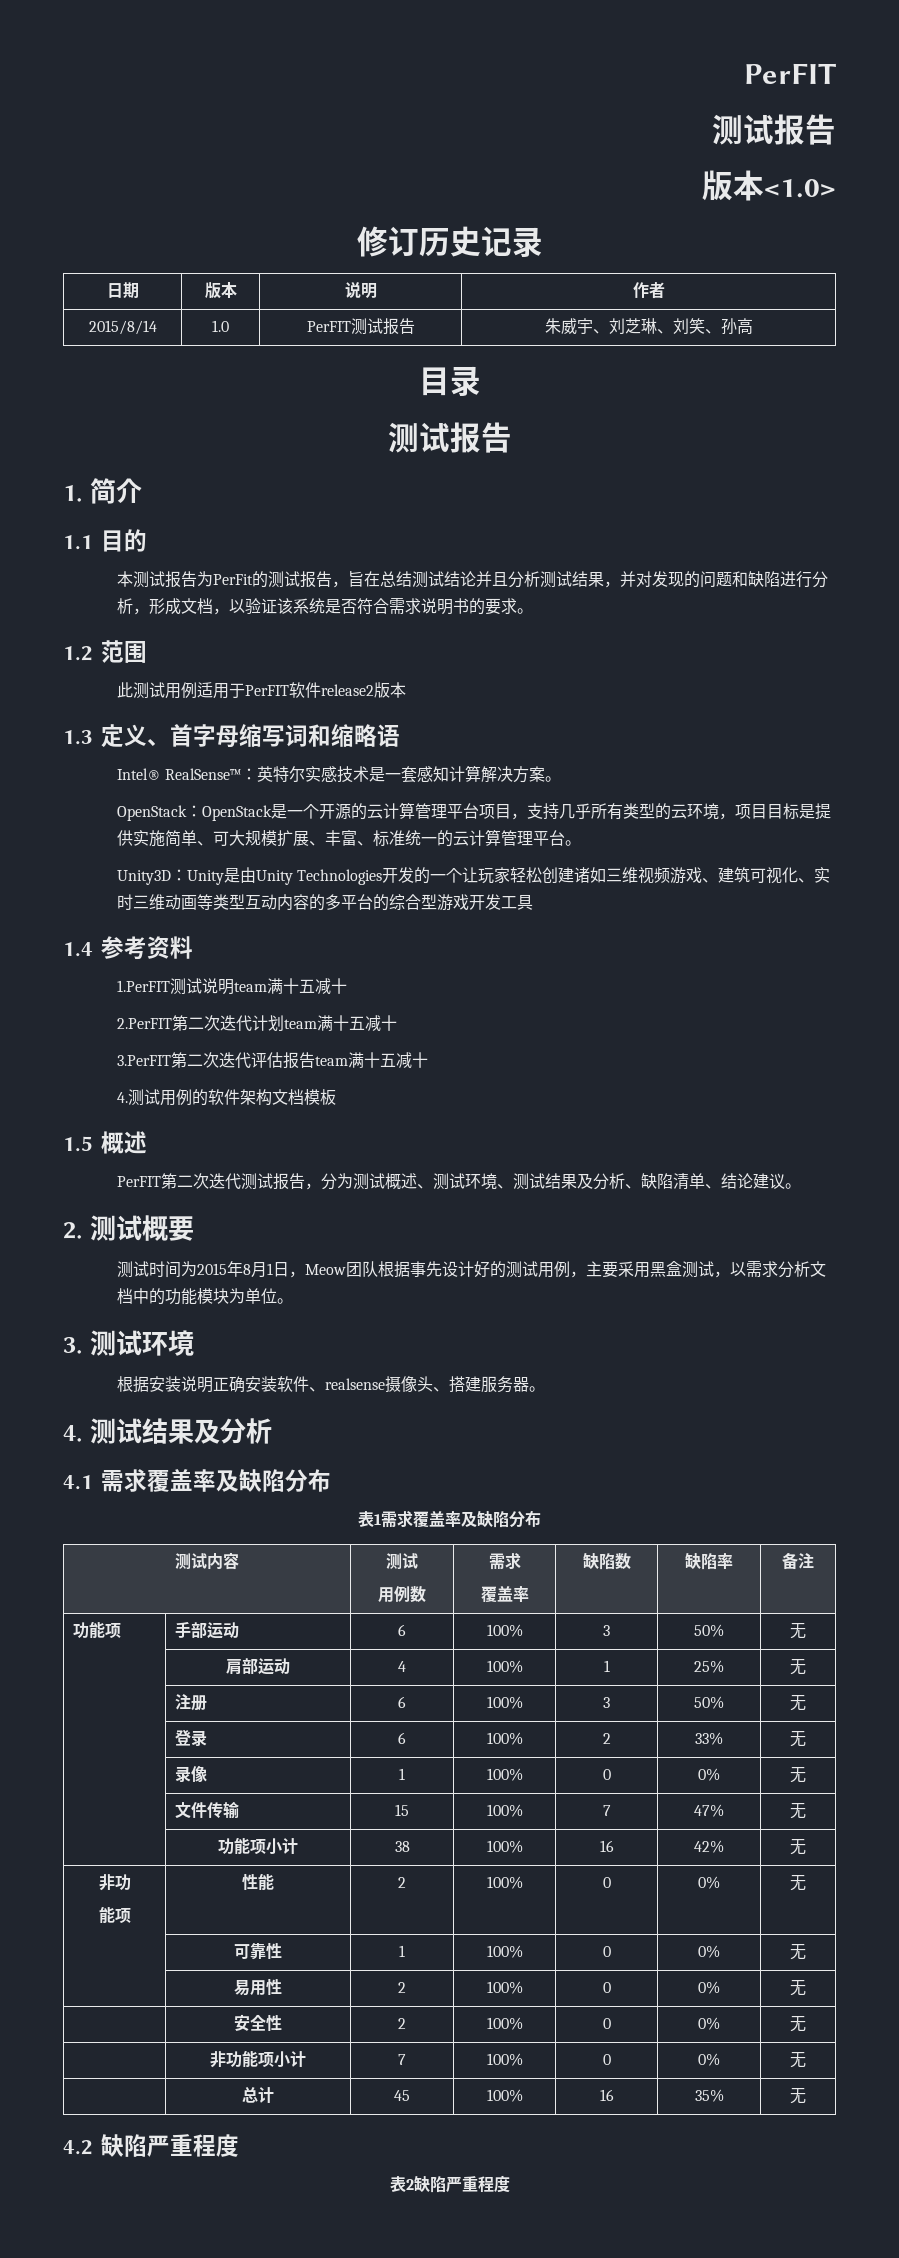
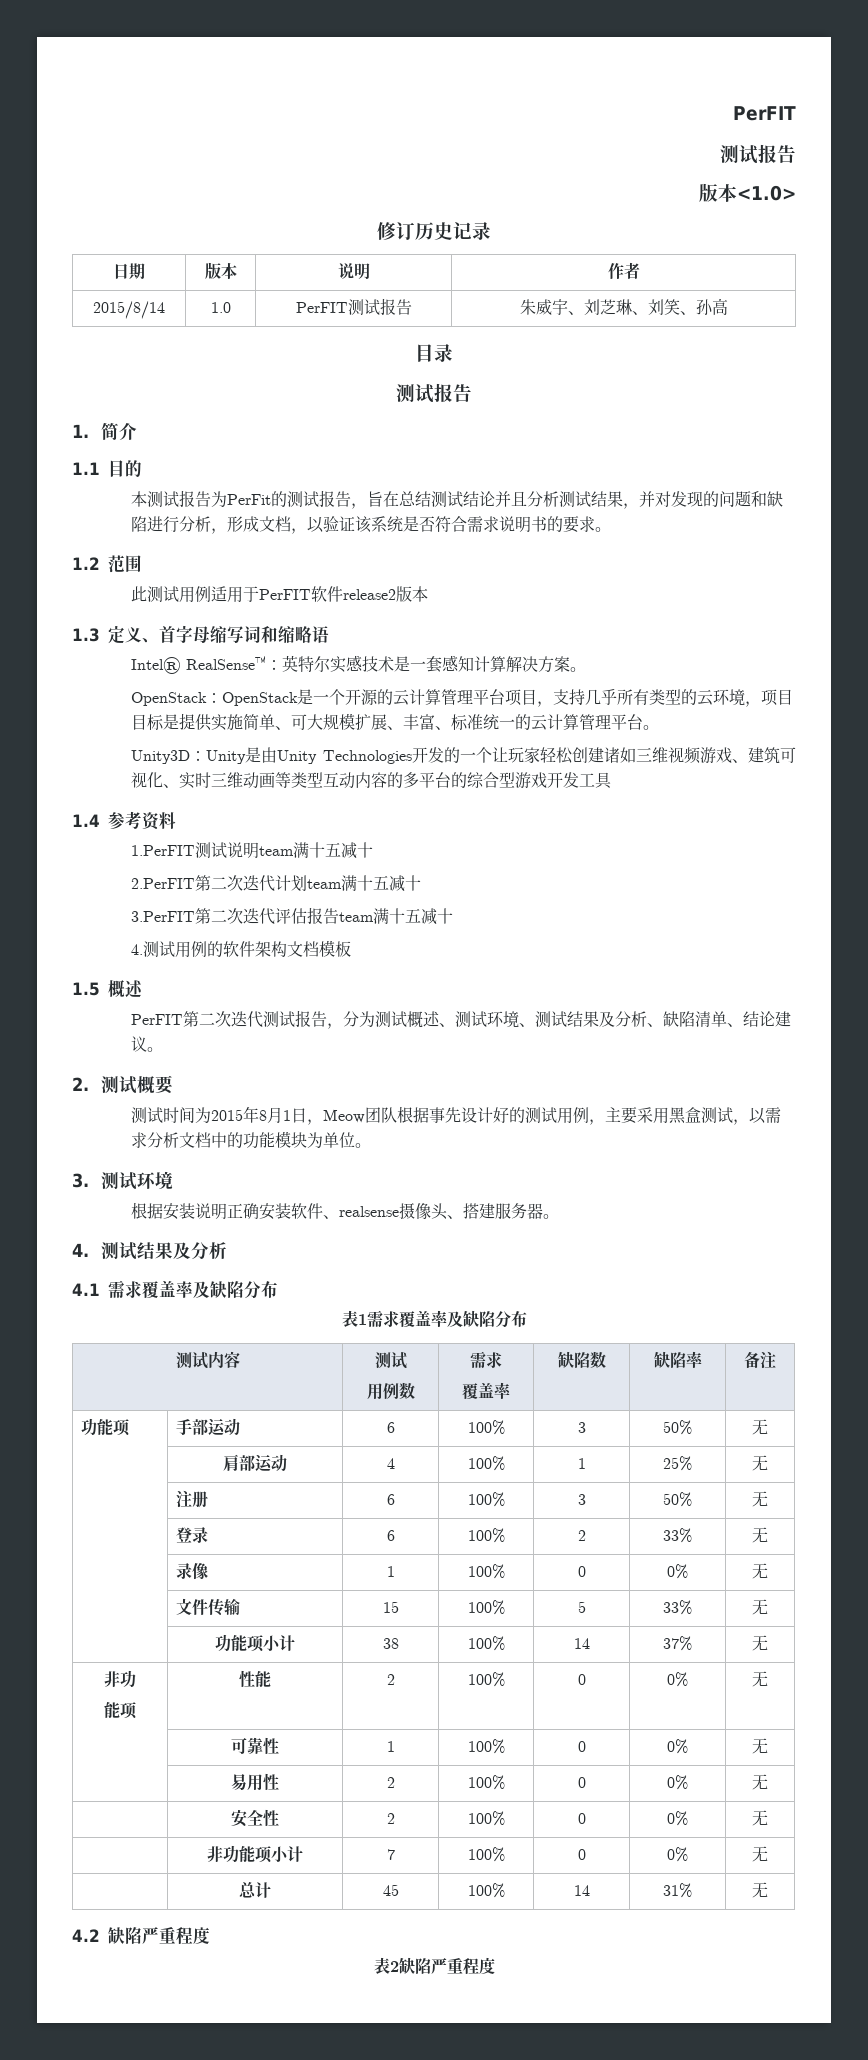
- | 文件传输 | 15 | 100% | 7 | 47% | 无
+ | 文件传输 | 15 | 100% | 5 | 33% | 无
- | 功能项小计 | 38 | 100% | 16 | 42% | 无
+ | 功能项小计 | 38 | 100% | 14 | 37% | 无
- | 总计 | 45 | 100% | 16 | 35% | 无
+ | 总计 | 45 | 100% | 14 | 31% | 无

